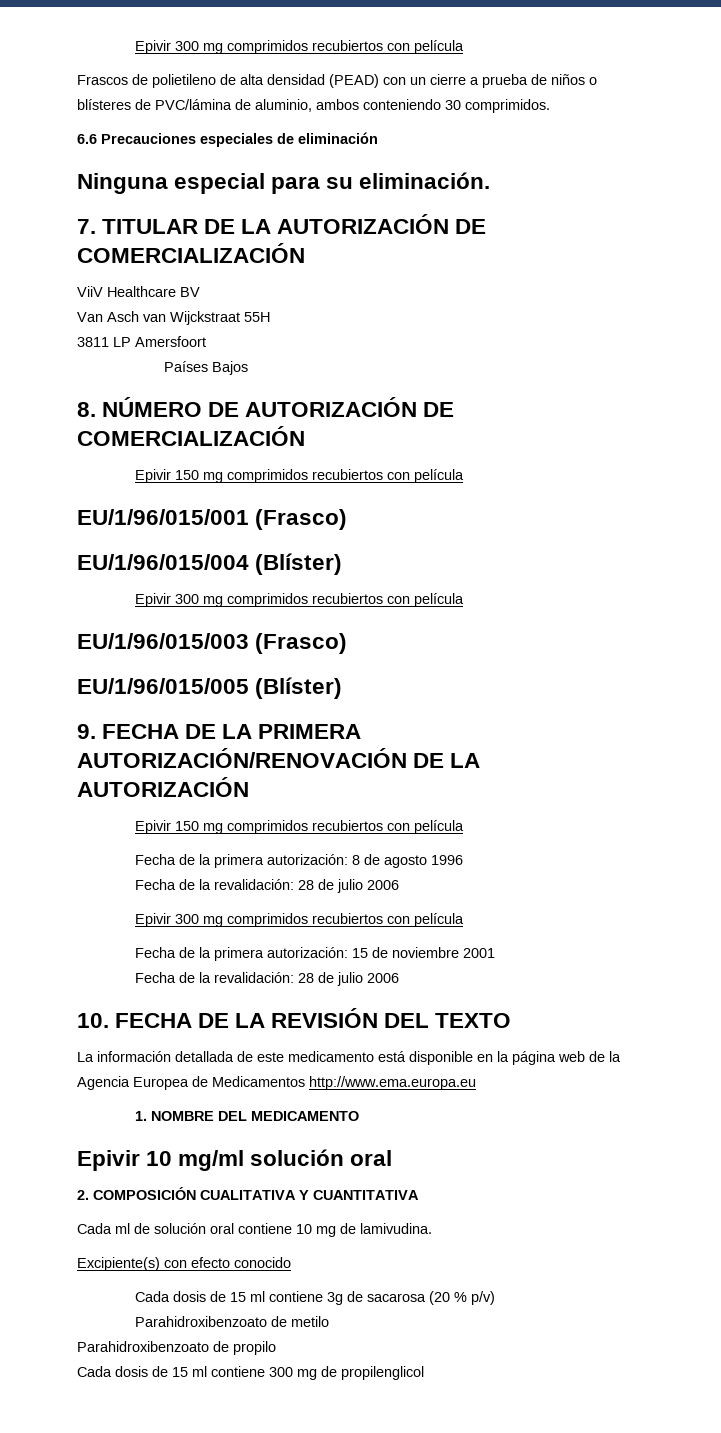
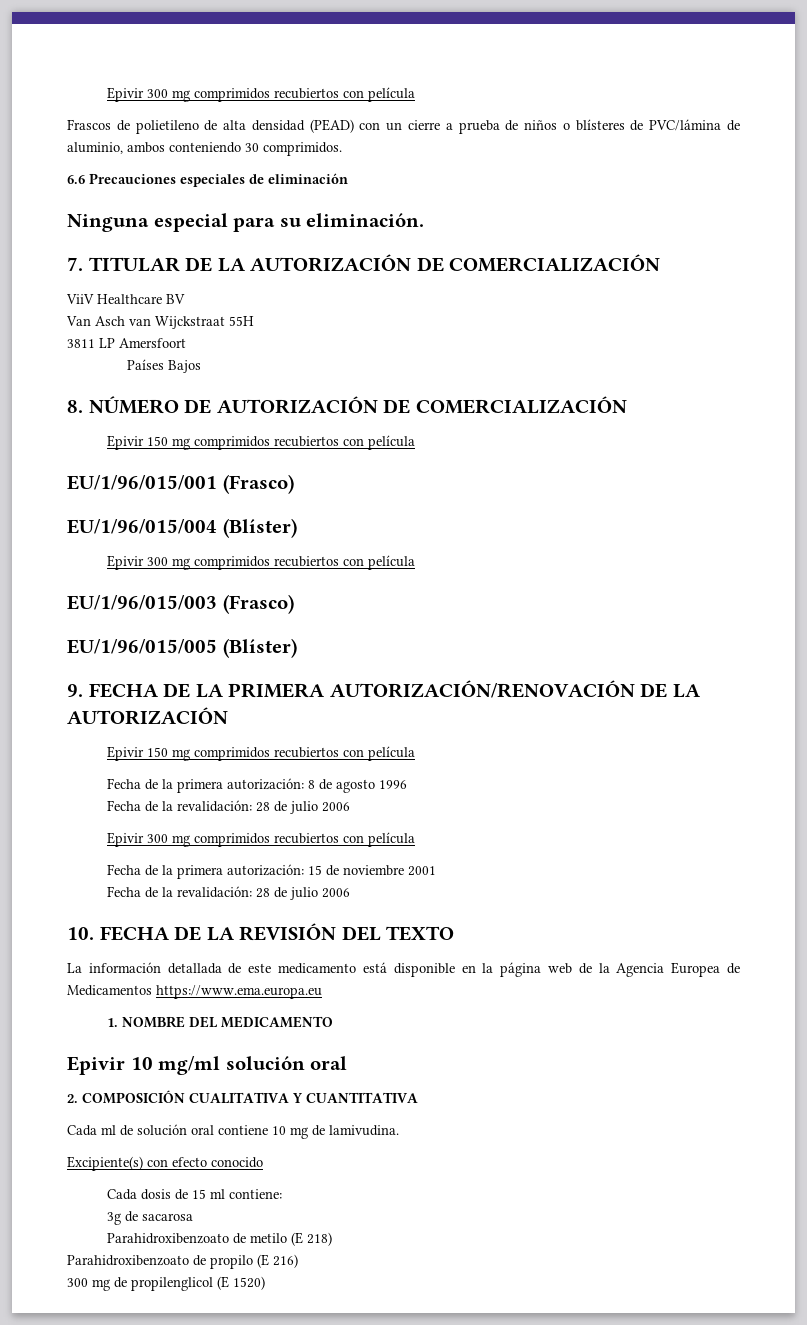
- La información detallada de este medicamento está disponible en la página web de la Agencia Europea de Medicamentos http://www.ema.europa.eu
+ La información detallada de este medicamento está disponible en la página web de la Agencia Europea de Medicamentos https://www.ema.europa.eu
- Cada dosis de 15 ml contiene 3g de sacarosa (20 % p/v)
+ Cada dosis de 15 ml contiene:
+ 3g de sacarosa
- Parahidroxibenzoato de metilo
+ Parahidroxibenzoato de metilo (E 218)
- Parahidroxibenzoato de propilo
- Cada dosis de 15 ml contiene 300 mg de propilenglicol
+ Parahidroxibenzoato de propilo (E 216)
+ 300 mg de propilenglicol (E 1520)

